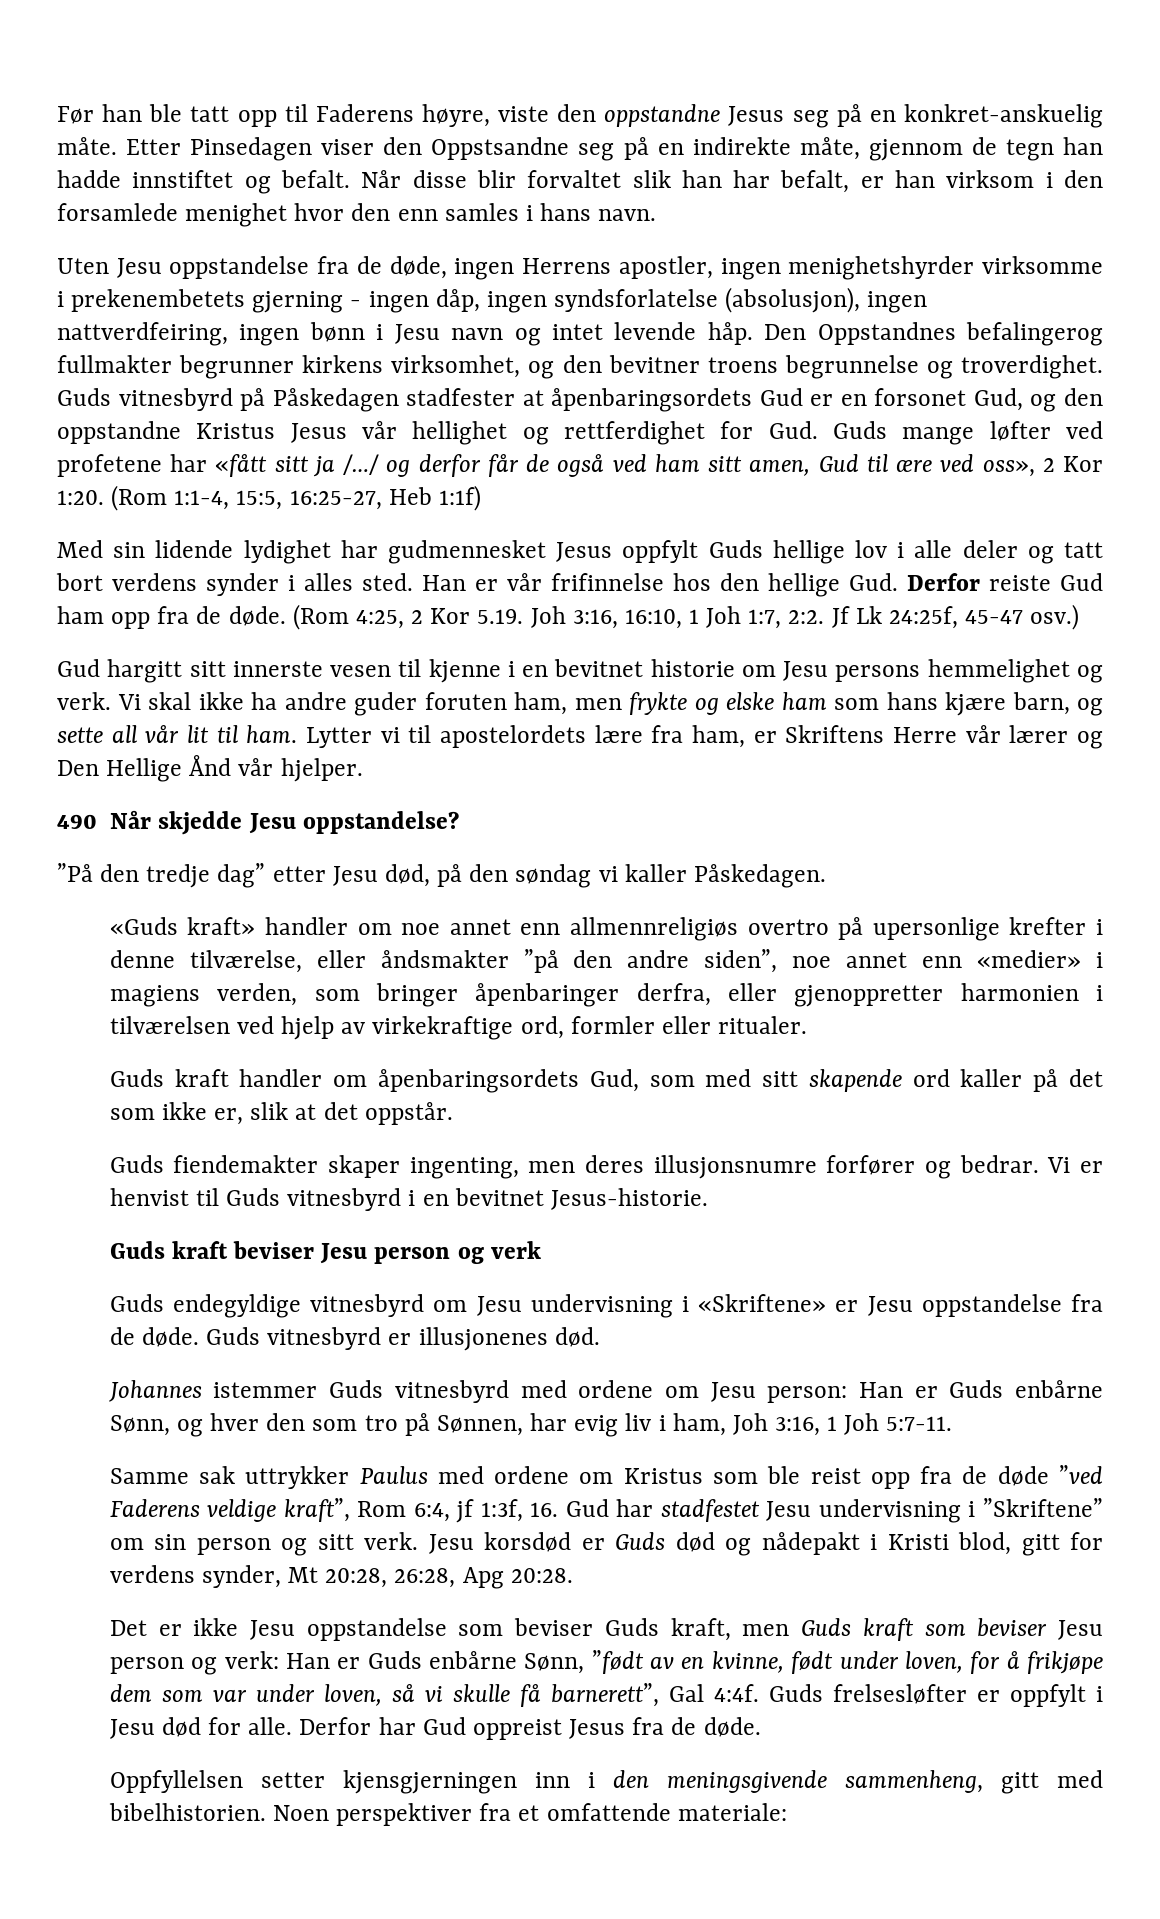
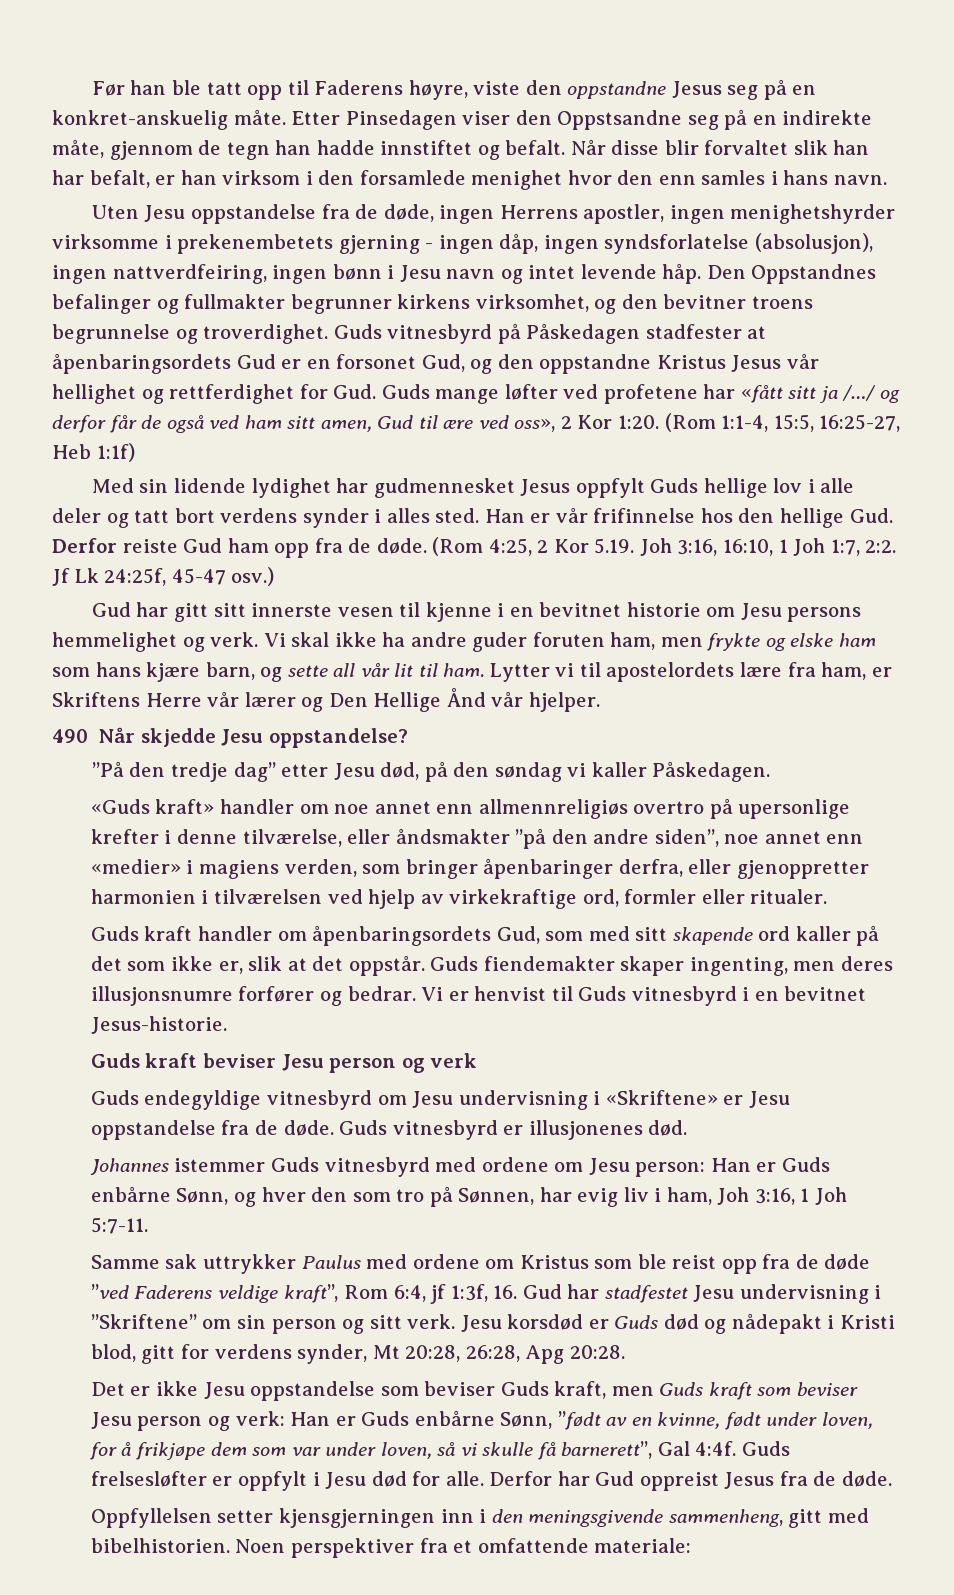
- Den Oppstandnes befalingerog fullmakter begrunner kirkens virksomhet, og den bevitner troens begrunnelse og troverdighet.
+ Den Oppstandnes befalinger og fullmakter begrunner kirkens virksomhet, og den bevitner troens begrunnelse og troverdighet.
- Gud hargitt sitt innerste vesen til kjenne i en bevitnet historie om Jesu persons hemmelighet og verk.
+ Gud har gitt sitt innerste vesen til kjenne i en bevitnet historie om Jesu persons hemmelighet og verk.
- Guds kraft handler om åpenbaringsordets Gud, som med sitt skapende ord kaller på det som ikke er, slik at det oppstår.
- Guds fiendemakter skaper ingenting, men deres illusjonsnumre forfører og bedrar.
+ Guds kraft handler om åpenbaringsordets Gud, som med sitt skapende ord kaller på det som ikke er, slik at det oppstår. Guds fiendemakter skaper ingenting, men deres illusjonsnumre forfører og bedrar.

